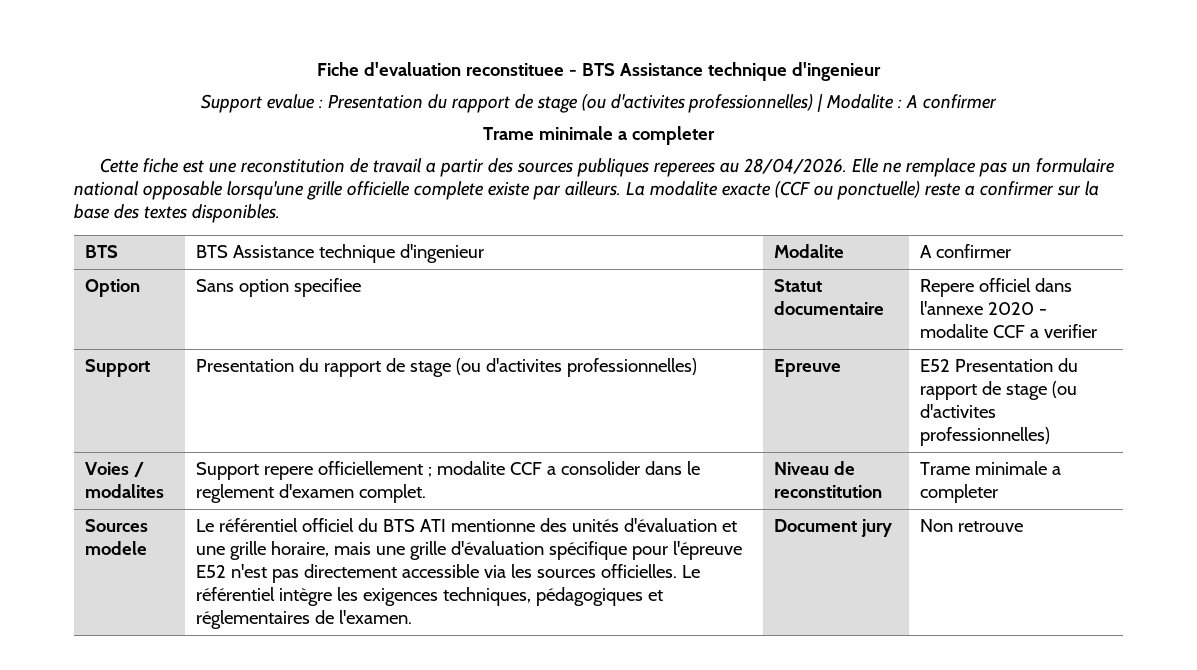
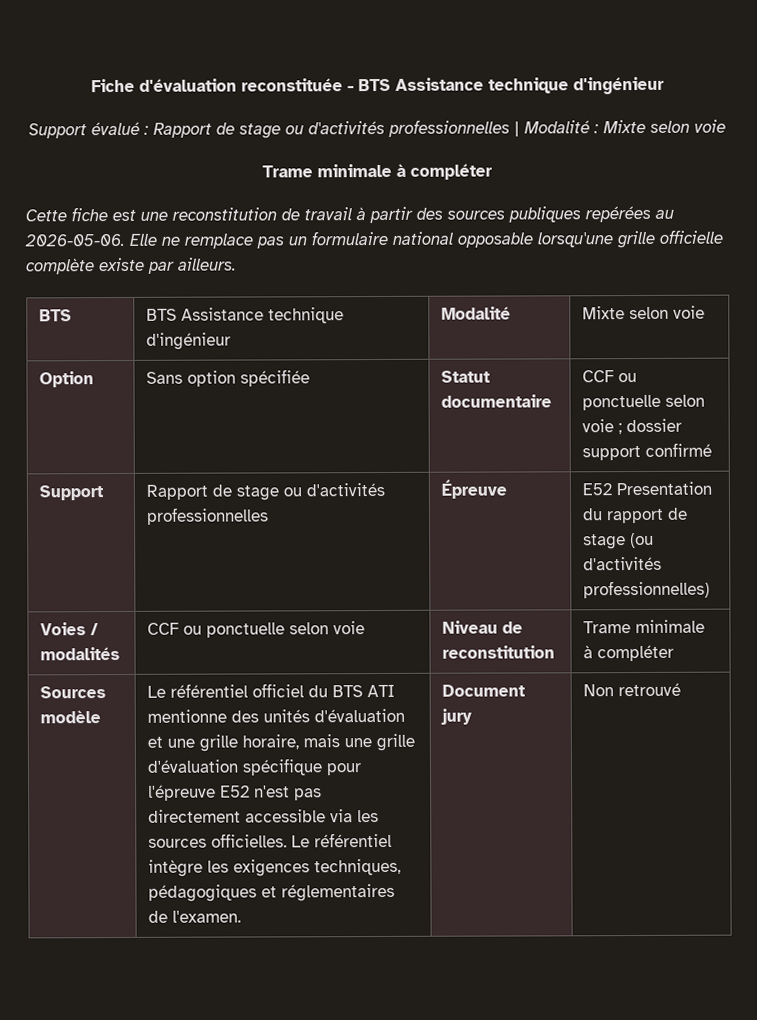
- Fiche d'evaluation reconstituee - BTS Assistance technique d'ingenieur
- Support evalue : Presentation du rapport de stage (ou d'activites professionnelles) | Modalite : A confirmer
- Trame minimale a completer
+ Fiche d'évaluation reconstituée - BTS Assistance technique d'ingénieur
+ Support évalué : Rapport de stage ou d'activités professionnelles | Modalité : Mixte selon voie
+ Trame minimale à compléter
- Cette fiche est une reconstitution de travail a partir des sources publiques reperees au 28/04/2026.
+ Cette fiche est une reconstitution de travail à partir des sources publiques repérées au 2026-05-06.
- Elle ne remplace pas un formulaire national opposable lorsqu'une grille officielle complete existe par ailleurs. La modalite exacte (CCF ou ponctuelle) reste a confirmer sur la base des textes disponibles.
+ Elle ne remplace pas un formulaire national opposable lorsqu'une grille officielle complète existe par ailleurs.
- BTS | BTS Assistance technique d'ingenieur | Modalite | A confirmer
+ BTS | BTS Assistance technique d'ingénieur | Modalité | Mixte selon voie
- Option | Sans option specifiee | Statut documentaire | Repere officiel dans l'annexe 2020 - modalite CCF a verifier
- Support | Presentation du rapport de stage (ou d'activites professionnelles) | Epreuve | E52 Presentation du rapport de stage (ou d'activites professionnelles)
+ Option | Sans option spécifiée | Statut documentaire | CCF ou ponctuelle selon voie ; dossier support confirmé
+ Support | Rapport de stage ou d'activités professionnelles | Épreuve | E52 Presentation du rapport de stage (ou d'activités professionnelles)
- Voies / modalites | Support repere officiellement ; modalite CCF a consolider dans le reglement d'examen complet. | Niveau de reconstitution | Trame minimale a completer
+ Voies / modalités | CCF ou ponctuelle selon voie | Niveau de reconstitution | Trame minimale à compléter
- Sources modele
+ Sources modèle
- Non retrouve
+ Non retrouvé

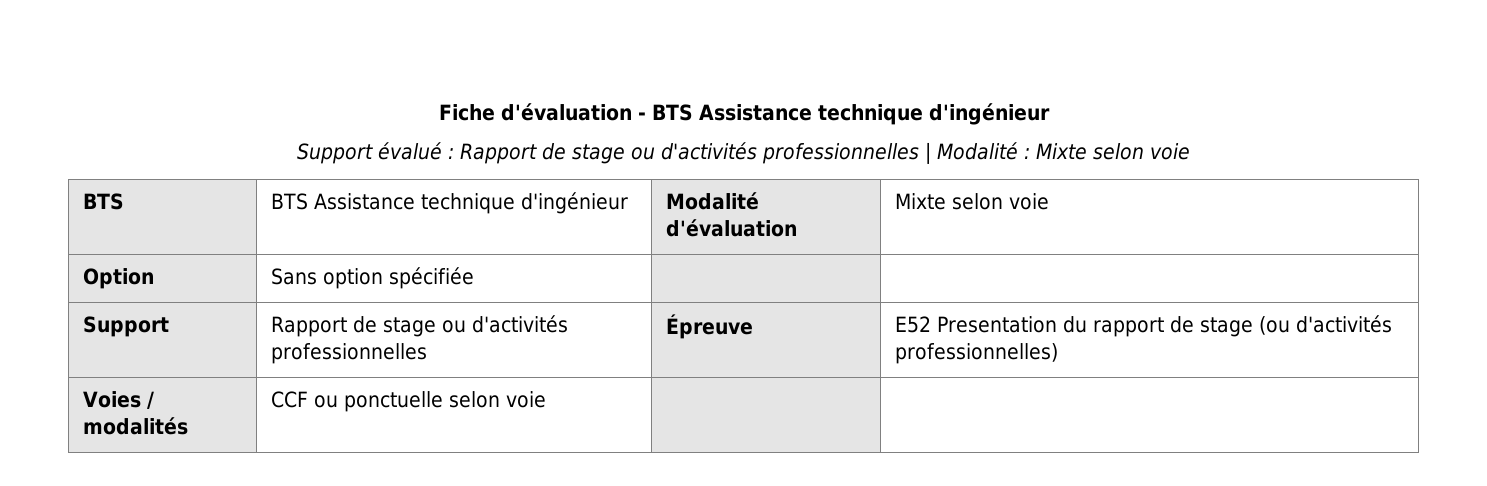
- Fiche d'évaluation reconstituée - BTS Assistance technique d'ingénieur
+ Fiche d'évaluation - BTS Assistance technique d'ingénieur
  Support évalué : Rapport de stage ou d'activités professionnelles | Modalité : Mixte selon voie
- Trame minimale à compléter
- Cette fiche est une reconstitution de travail à partir des sources publiques repérées au 2026-05-06. Elle ne remplace pas un formulaire national opposable lorsqu'une grille officielle complète existe par ailleurs.
- BTS | BTS Assistance technique d'ingénieur | Modalité | Mixte selon voie
+ BTS | BTS Assistance technique d'ingénieur | Modalité d'évaluation | Mixte selon voie
- Option | Sans option spécifiée | Statut documentaire | CCF ou ponctuelle selon voie ; dossier support confirmé
+ Option | Sans option spécifiée | |
- Voies / modalités | CCF ou ponctuelle selon voie | Niveau de reconstitution | Trame minimale à compléter
- Sources modèle | Le référentiel officiel du BTS ATI mentionne des unités d'évaluation et une grille horaire, mais une grille d'évaluation spécifique pour l'épreuve E52 n'est pas directement accessible via les sources officielles. Le référentiel intègre les exigences techniques, pédagogiques et réglementaires de l'examen. | Document jury | Non retrouvé
+ Voies / modalités | CCF ou ponctuelle selon voie | |

